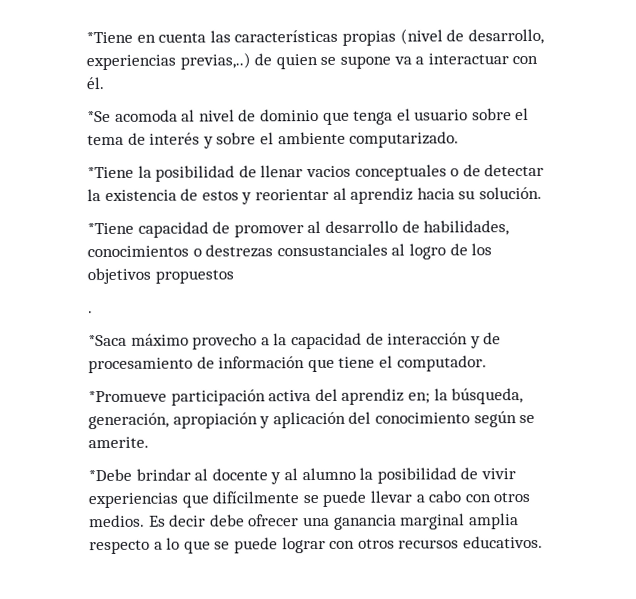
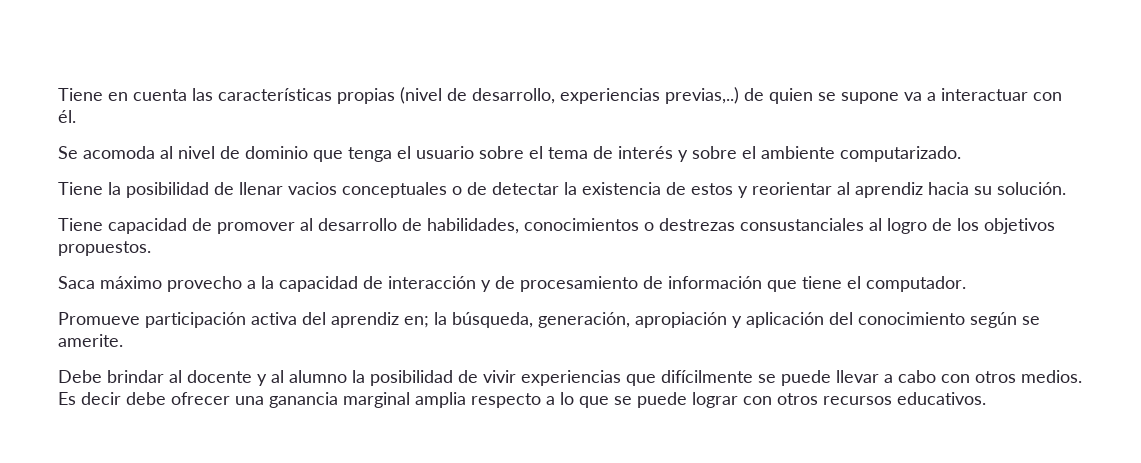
- *Tiene en cuenta las características propias (nivel de desarrollo, experiencias previas,..) de quien se supone va a interactuar con él.
+ Tiene en cuenta las características propias (nivel de desarrollo, experiencias previas,..) de quien se supone va a interactuar con él.
- *Se acomoda al nivel de dominio que tenga el usuario sobre el tema de interés y sobre el ambiente computarizado.
+ Se acomoda al nivel de dominio que tenga el usuario sobre el tema de interés y sobre el ambiente computarizado.
- *Tiene la posibilidad de llenar vacios conceptuales o de detectar la existencia de estos y reorientar al aprendiz hacia su solución.
+ Tiene la posibilidad de llenar vacios conceptuales o de detectar la existencia de estos y reorientar al aprendiz hacia su solución.
- *Tiene capacidad de promover al desarrollo de habilidades, conocimientos o destrezas consustanciales al logro de los objetivos propuestos
- .
- *Saca máximo provecho a la capacidad de interacción y de procesamiento de información que tiene el computador.
+ Tiene capacidad de promover al desarrollo de habilidades, conocimientos o destrezas consustanciales al logro de los objetivos propuestos.
+ Saca máximo provecho a la capacidad de interacción y de procesamiento de información que tiene el computador.
- *Promueve participación activa del aprendiz en; la búsqueda, generación, apropiación y aplicación del conocimiento según se amerite.
+ Promueve participación activa del aprendiz en; la búsqueda, generación, apropiación y aplicación del conocimiento según se amerite.
- *Debe brindar al docente y al alumno la posibilidad de vivir experiencias que difícilmente se puede llevar a cabo con otros medios.
+ Debe brindar al docente y al alumno la posibilidad de vivir experiencias que difícilmente se puede llevar a cabo con otros medios.

